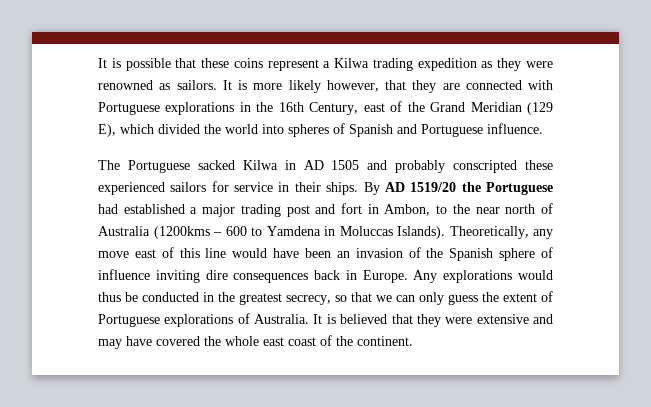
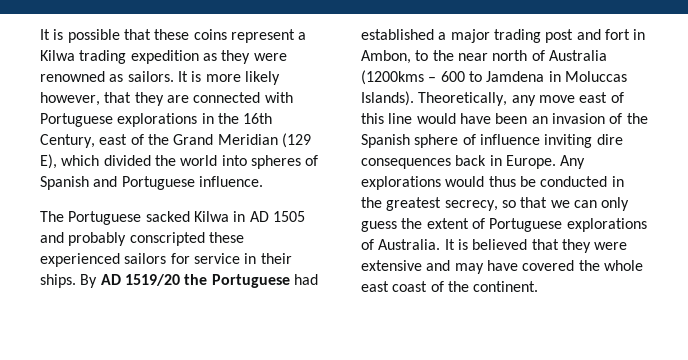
- By AD 1519/20 the Portuguese had established a major trading post and fort in Ambon, to the near north of Australia (1200kms – 600 to Yamdena in Moluccas Islands).
+ By AD 1519/20 the Portuguese had established a major trading post and fort in Ambon, to the near north of Australia (1200kms – 600 to Jamdena in Moluccas Islands).

